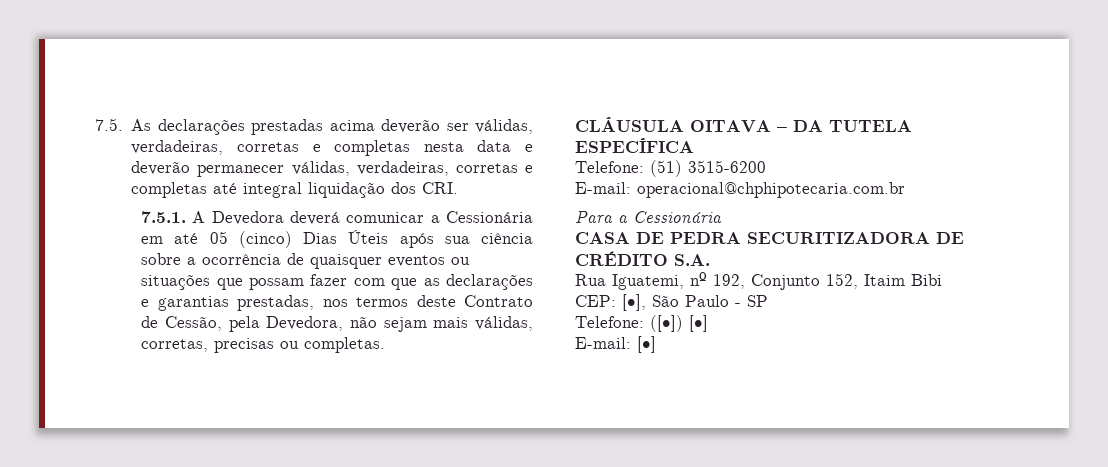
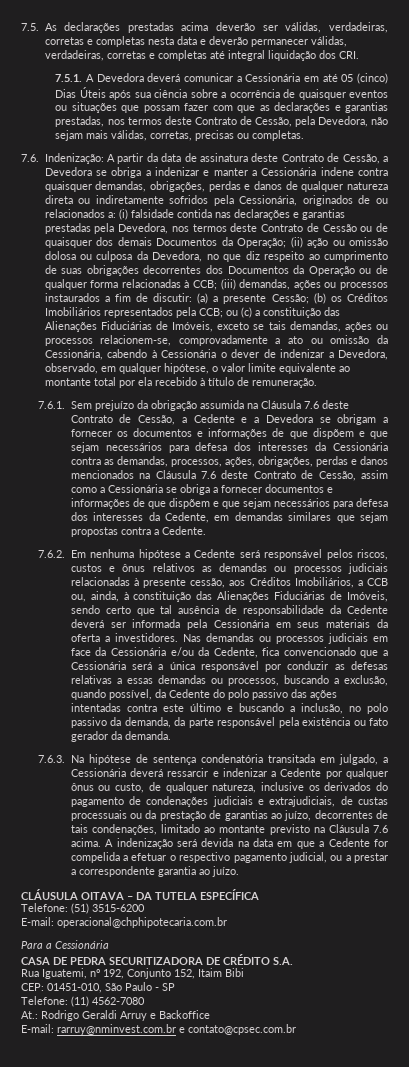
+ 7.6. Indenização: A partir da data de assinatura deste Contrato de Cessão, a Devedora se obriga a indenizar e manter a Cessionária indene contra quaisquer demandas, obrigações, perdas e danos de qualquer natureza direta ou indiretamente sofridos pela Cessionária, originados de ou relacionados a: (i) falsidade contida nas declarações e garantias prestadas pela Devedora, nos termos deste Contrato de Cessão ou de quaisquer dos demais Documentos da Operação; (ii) ação ou omissão dolosa ou culposa da Devedora, no que diz respeito ao cumprimento de suas obrigações decorrentes dos Documentos da Operação ou de qualquer forma relacionadas à CCB; (iii) demandas, ações ou processos instaurados a fim de discutir: (a) a presente Cessão; (b) os Créditos Imobiliários representados pela CCB; ou (c) a constituição das Alienações Fiduciárias de Imóveis, exceto se tais demandas, ações ou processos relacionem-se, comprovadamente a ato ou omissão da Cessionária, cabendo à Cessionária o dever de indenizar a Devedora, observado, em qualquer hipótese, o valor limite equivalente ao montante total por ela recebido à título de remuneração.
+ 7.6.1. Sem prejuízo da obrigação assumida na Cláusula 7.6 deste Contrato de Cessão, a Cedente e a Devedora se obrigam a fornecer os documentos e informações de que dispõem e que sejam necessários para defesa dos interesses da Cessionária contra as demandas, processos, ações, obrigações, perdas e danos mencionados na Cláusula 7.6 deste Contrato de Cessão, assim como a Cessionária se obriga a fornecer documentos e informações de que dispõem e que sejam necessários para defesa dos interesses da Cedente, em demandas similares que sejam propostas contra a Cedente.
+ 7.6.2. Em nenhuma hipótese a Cedente será responsável pelos riscos, custos e ônus relativos as demandas ou processos judiciais relacionadas à presente cessão, aos Créditos Imobiliários, a CCB ou, ainda, à constituição das Alienações Fiduciárias de Imóveis, sendo certo que tal ausência de responsabilidade da Cedente deverá ser informada pela Cessionária em seus materiais da oferta a investidores. Nas demandas ou processos judiciais em face da Cessionária e/ou da Cedente, fica convencionado que a Cessionária será a única responsável por conduzir as defesas relativas a essas demandas ou processos, buscando a exclusão, quando possível, da Cedente do polo passivo das ações intentadas contra este último e buscando a inclusão, no polo passivo da demanda, da parte responsável pela existência ou fato gerador da demanda.
+ 7.6.3. Na hipótese de sentença condenatória transitada em julgado, a Cessionária deverá ressarcir e indenizar a Cedente por qualquer ônus ou custo, de qualquer natureza, inclusive os derivados do pagamento de condenações judiciais e extrajudiciais, de custas processuais ou da prestação de garantias ao juízo, decorrentes de tais condenações, limitado ao montante previsto na Cláusula 7.6 acima. A indenização será devida na data em que a Cedente for compelida a efetuar o respectivo pagamento judicial, ou a prestar a correspondente garantia ao juízo.
- CEP: [•], São Paulo - SP
+ CEP: 01451-010, São Paulo - SP
- Telefone: ([•]) [•]
- E-mail: [•]
+ Telefone: (11) 4562-7080
+ At.: Rodrigo Geraldi Arruy e Backoffice
+ E-mail: rarruy@nminvest.com.br e contato@cpsec.com.br

